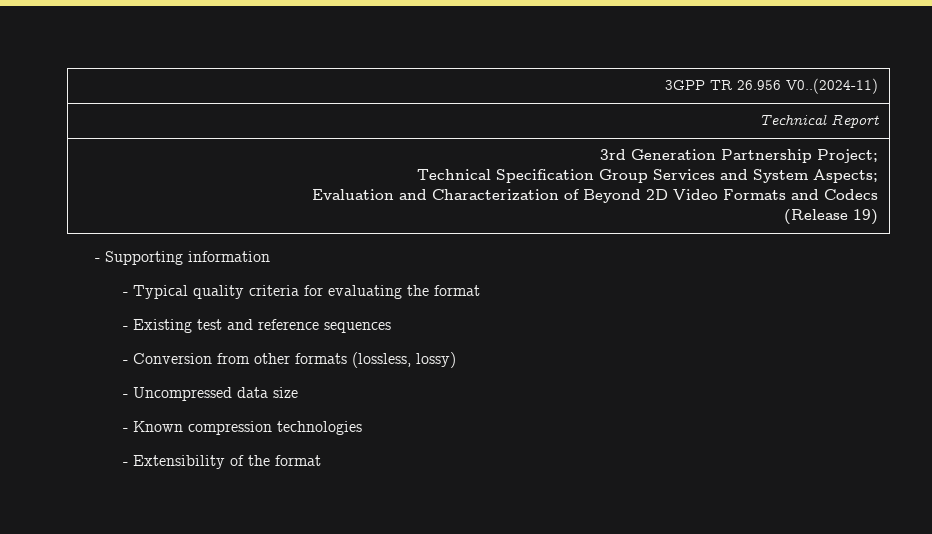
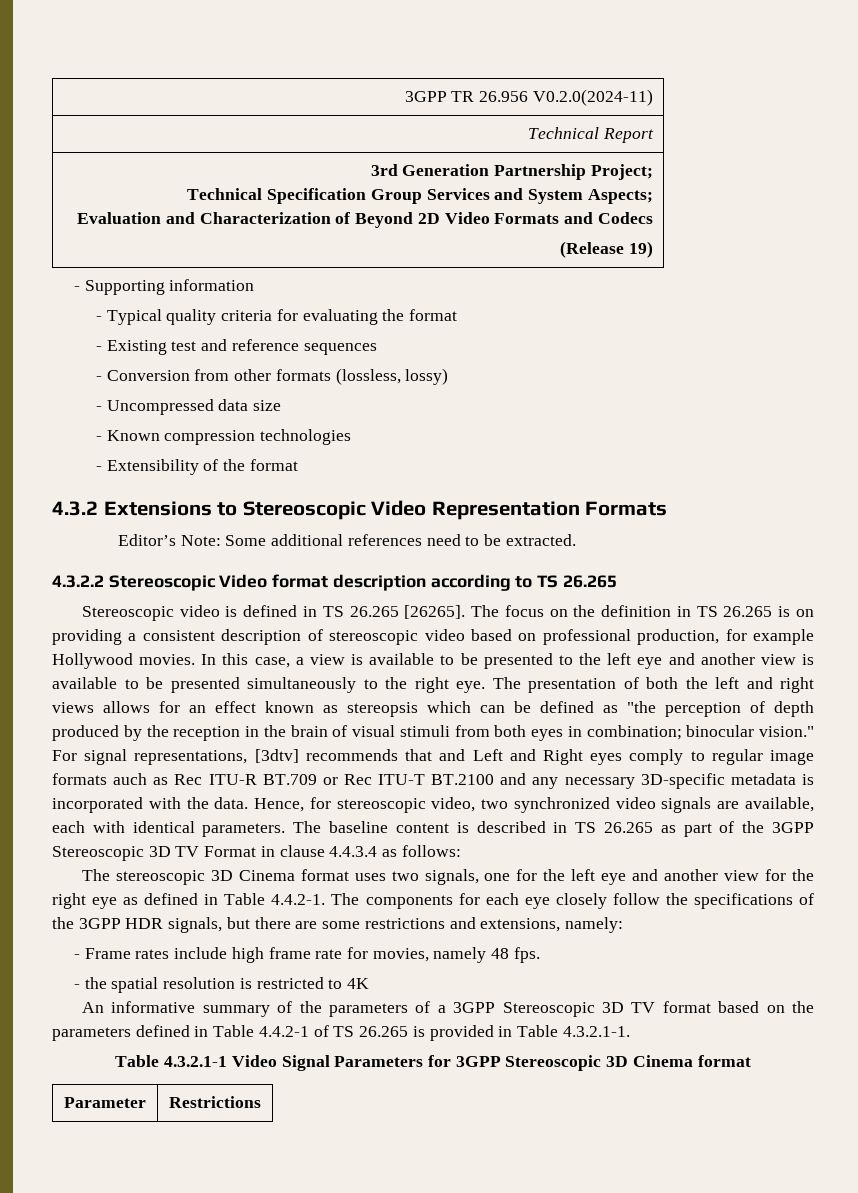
- 3GPP TR 26.956 V0..(2024-11)
+ 3GPP TR 26.956 V0.2.0(2024-11)
+ 4.3.2 Extensions to Stereoscopic Video Representation Formats
+ Editor’s Note: Some additional references need to be extracted.
+ 4.3.2.2 Stereoscopic Video format description according to TS 26.265
+ Stereoscopic video is defined in TS 26.265 [26265]. The focus on the definition in TS 26.265 is on providing a consistent description of stereoscopic video based on professional production, for example Hollywood movies. In this case, a view is available to be presented to the left eye and another view is available to be presented simultaneously to the right eye. The presentation of both the left and right views allows for an effect known as stereopsis which can be defined as "the perception of depth produced by the reception in the brain of visual stimuli from both eyes in combination; binocular vision." For signal representations, [3dtv] recommends that and Left and Right eyes comply to regular image formats auch as Rec ITU-R BT.709 or Rec ITU-T BT.2100 and any necessary 3D-specific metadata is incorporated with the data. Hence, for stereoscopic video, two synchronized video signals are available, each with identical parameters. The baseline content is described in TS 26.265 as part of the 3GPP Stereoscopic 3D TV Format in clause 4.4.3.4 as follows:
+ The stereoscopic 3D Cinema format uses two signals, one for the left eye and another view for the right eye as defined in Table 4.4.2-1. The components for each eye closely follow the specifications of the 3GPP HDR signals, but there are some restrictions and extensions, namely:
+ - Frame rates include high frame rate for movies, namely 48 fps.
+ - the spatial resolution is restricted to 4K
+ An informative summary of the parameters of a 3GPP Stereoscopic 3D TV format based on the parameters defined in Table 4.4.2-1 of TS 26.265 is provided in Table 4.3.2.1-1.
+ Table 4.3.2.1-1 Video Signal Parameters for 3GPP Stereoscopic 3D Cinema format
+ Parameter | Restrictions

